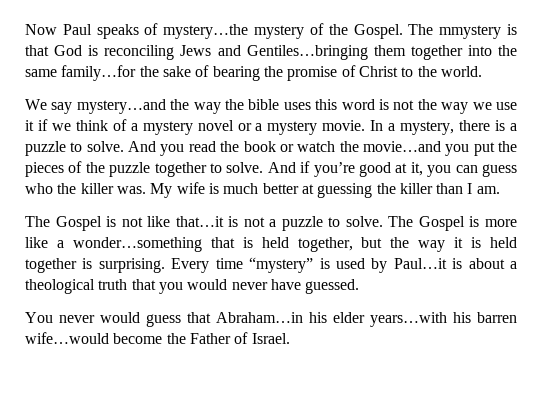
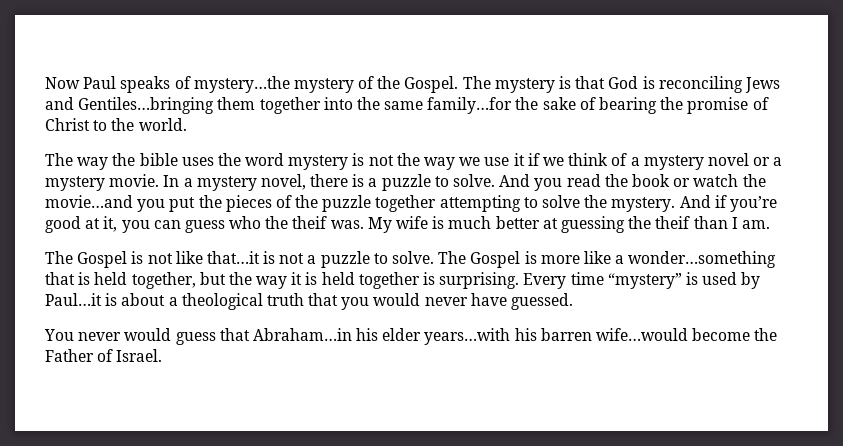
- The mmystery is that God is reconciling Jews and Gentiles…bringing them together into the same family…for the sake of bearing the promise of Christ to the world.
+ The mystery is that God is reconciling Jews and Gentiles…bringing them together into the same family…for the sake of bearing the promise of Christ to the world.
- We say mystery…and the way the bible uses this word is not the way we use it if we think of a mystery novel or a mystery movie.
+ The way the bible uses the word mystery is not the way we use it if we think of a mystery novel or a mystery movie.
- In a mystery, there is a puzzle to solve.
+ In a mystery novel, there is a puzzle to solve.
- And you read the book or watch the movie…and you put the pieces of the puzzle together to solve.
+ And you read the book or watch the movie…and you put the pieces of the puzzle together attempting to solve the mystery.
- And if you’re good at it, you can guess who the killer was.
+ And if you’re good at it, you can guess who the theif was.
- My wife is much better at guessing the killer than I am.
+ My wife is much better at guessing the theif than I am.

